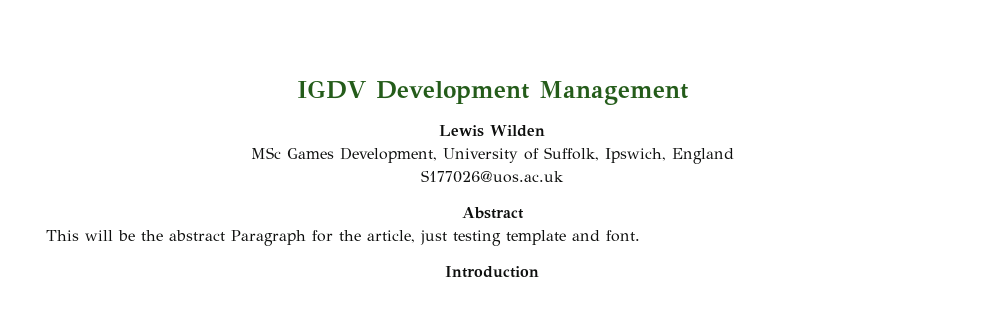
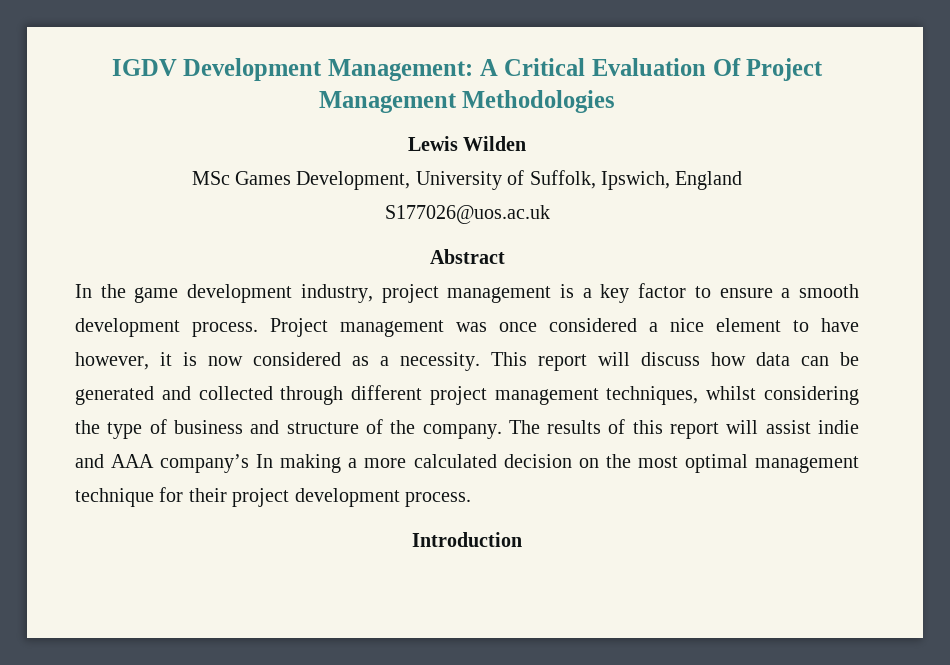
- IGDV Development Management
+ IGDV Development Management: A Critical Evaluation Of Project Management Methodologies
- This will be the abstract Paragraph for the article, just testing template and font.
+ In the game development industry, project management is a key factor to ensure a smooth development process. Project management was once considered a nice element to have however, it is now considered as a necessity. This report will discuss how data can be generated and collected through different project management techniques, whilst considering the type of business and structure of the company. The results of this report will assist indie and AAA company’s In making a more calculated decision on the most optimal management technique for their project development process.

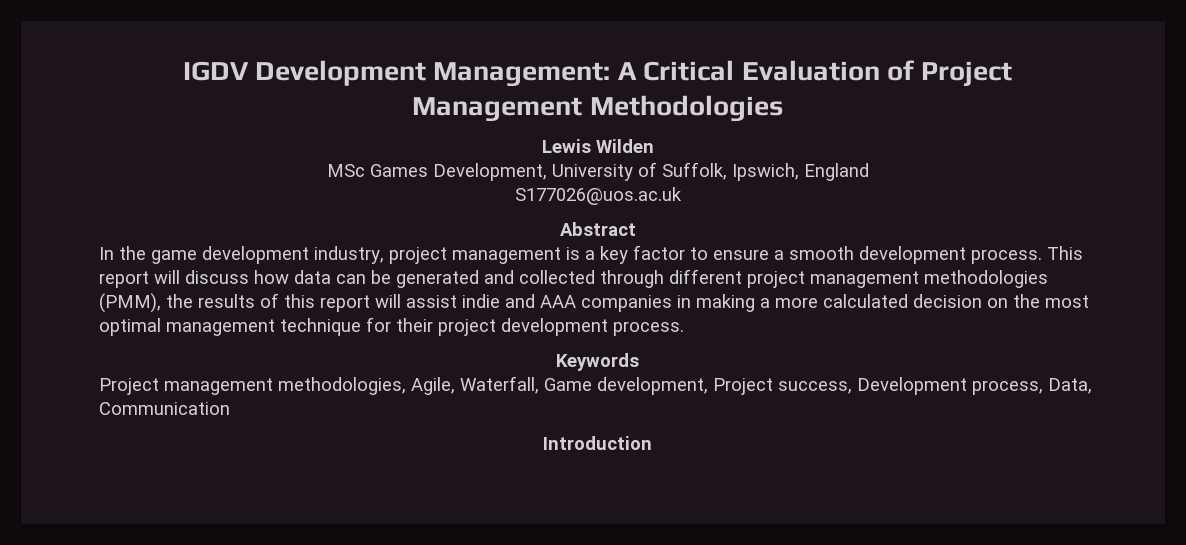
- IGDV Development Management: A Critical Evaluation Of Project Management Methodologies
+ IGDV Development Management: A Critical Evaluation of Project Management Methodologies
- Project management was once considered a nice element to have however, it is now considered as a necessity.
- This report will discuss how data can be generated and collected through different project management techniques, whilst considering the type of business and structure of the company. The results of this report will assist indie and AAA company’s In making a more calculated decision on the most optimal management technique for their project development process.
+ This report will discuss how data can be generated and collected through different project management methodologies (PMM), the results of this report will assist indie and AAA companies in making a more calculated decision on the most optimal management technique for their project development process.
+ Keywords
+ Project management methodologies, Agile, Waterfall, Game development, Project success, Development process, Data, Communication

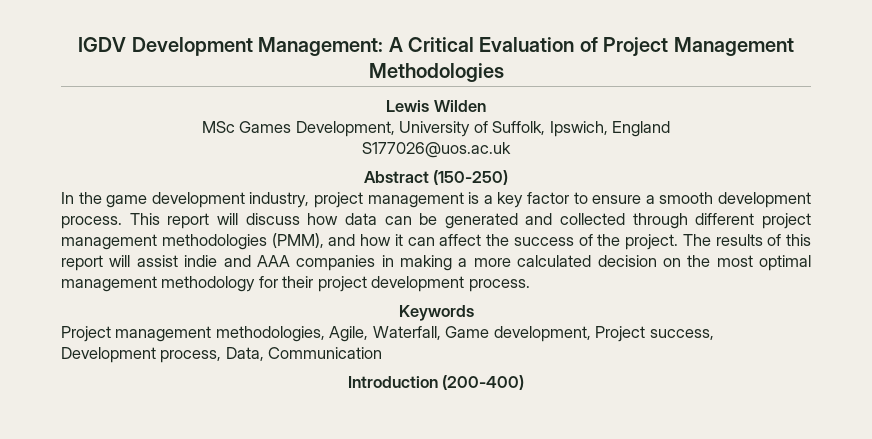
- Abstract
+ Abstract (150-250)
- This report will discuss how data can be generated and collected through different project management methodologies (PMM), the results of this report will assist indie and AAA companies in making a more calculated decision on the most optimal management technique for their project development process.
+ This report will discuss how data can be generated and collected through different project management methodologies (PMM), and how it can affect the success of the project. The results of this report will assist indie and AAA companies in making a more calculated decision on the most optimal management methodology for their project development process.
- Introduction
+ Introduction (200-400)

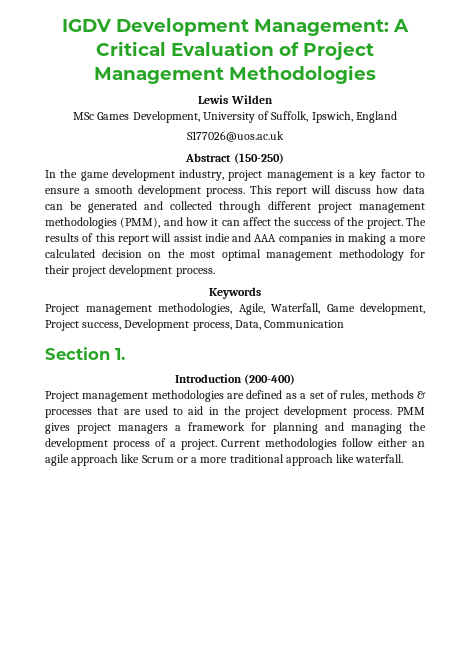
+ Section 1.
+ Project management methodologies are defined as a set of rules, methods & processes that are used to aid in the project development process. PMM gives project managers a framework for planning and managing the development process of a project. Current methodologies follow either an agile approach like Scrum or a more traditional approach like waterfall.

